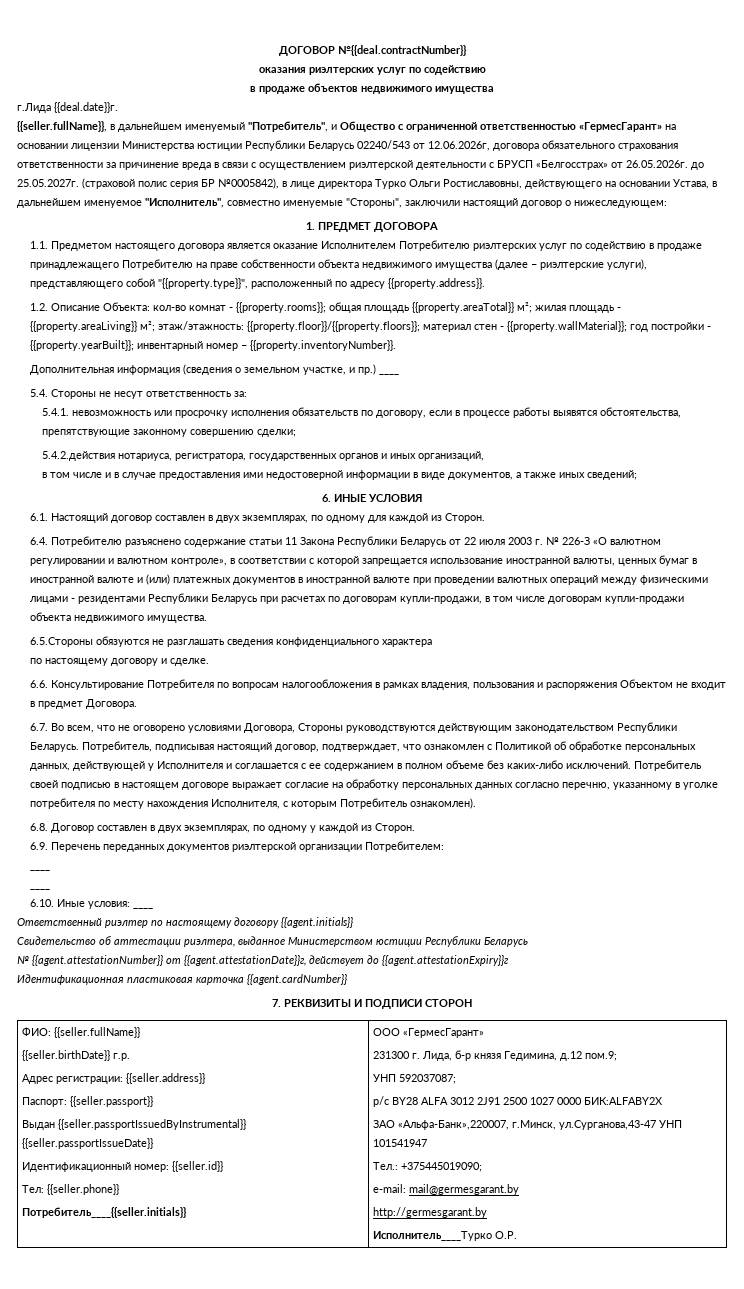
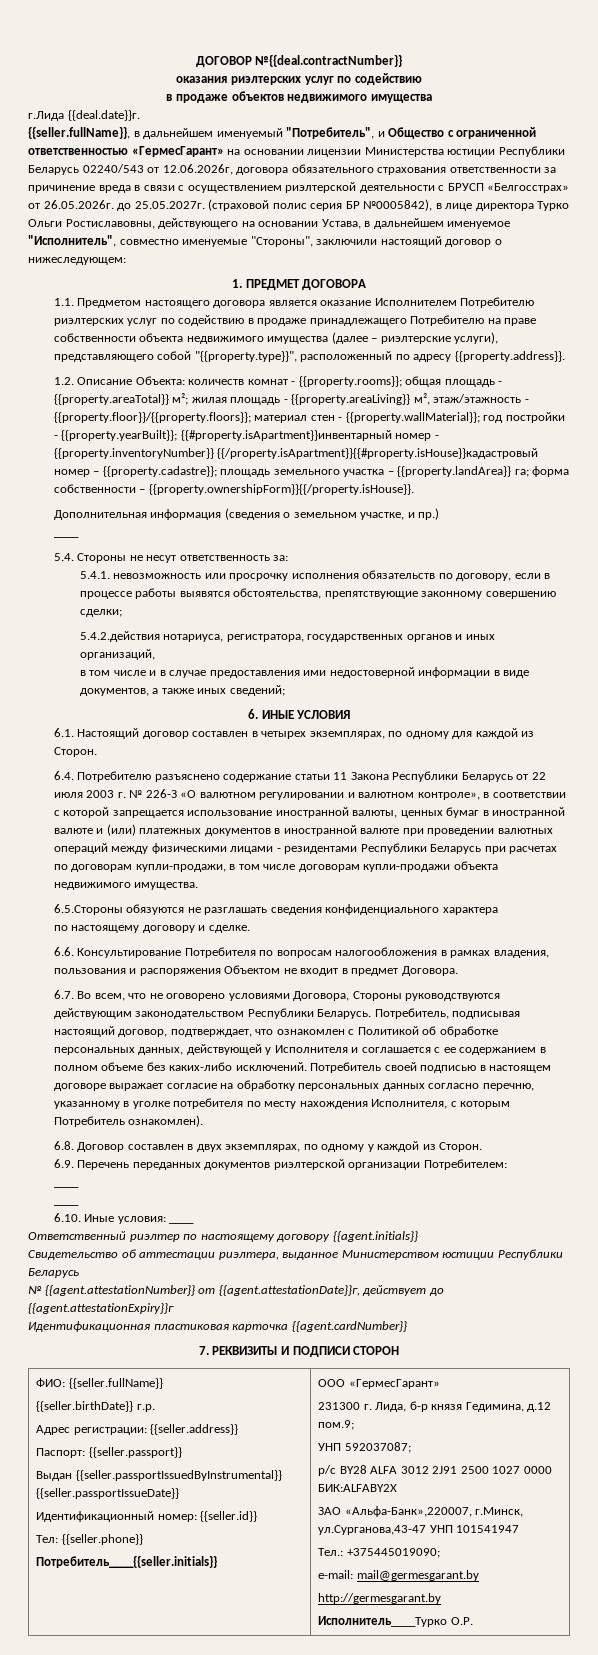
- 1.2. Описание Объекта: кол-во комнат - {{property.rooms}}; общая площадь {{property.areaTotal}} м²; жилая площадь - {{property.areaLiving}} м²; этаж/этажность: {{property.floor}}/{{property.floors}}; материал стен - {{property.wallMaterial}}; год постройки - {{property.yearBuilt}}; инвентарный номер – {{property.inventoryNumber}}.
+ 1.2. Описание Объекта: количеств комнат - {{property.rooms}}; общая площадь - {{property.areaTotal}} м²; жилая площадь - {{property.areaLiving}} м², этаж/этажность - {{property.floor}}/{{property.floors}}; материал стен - {{property.wallMaterial}}; год постройки - {{property.yearBuilt}}; {{#property.isApartment}}инвентарный номер - {{property.inventoryNumber}} {{/property.isApartment}}{{#property.isHouse}}кадастровый номер – {{property.cadastre}}; площадь земельного участка – {{property.landArea}} га; форма собственности – {{property.ownershipForm}}{{/property.isHouse}}.
- Дополнительная информация (сведения о земельном участке, и пр.) ____
+ Дополнительная информация (сведения о земельном участке, и пр.)
+ ____
- 6.1. Настоящий договор составлен в двух экземплярах, по одному для каждой из Сторон.
+ 6.1. Настоящий договор составлен в четырех экземплярах, по одному для каждой из Сторон.

